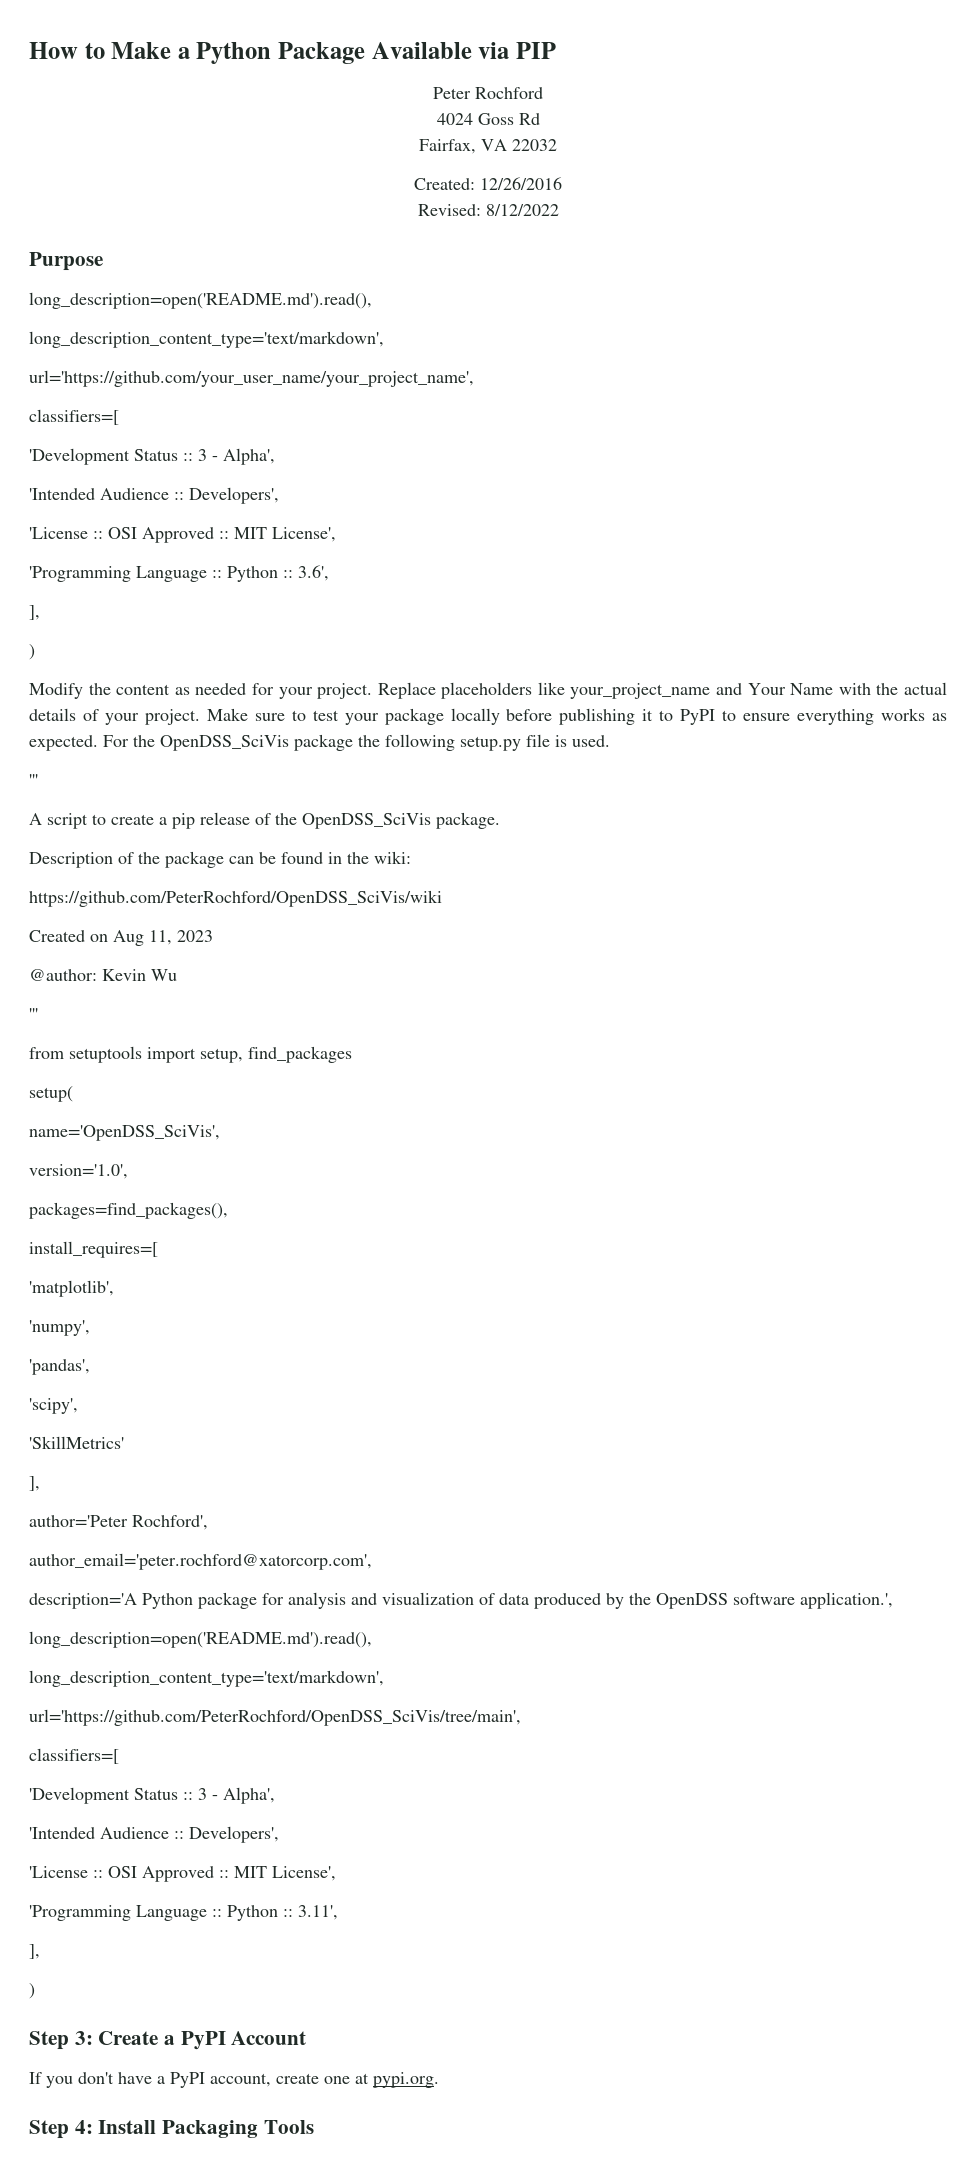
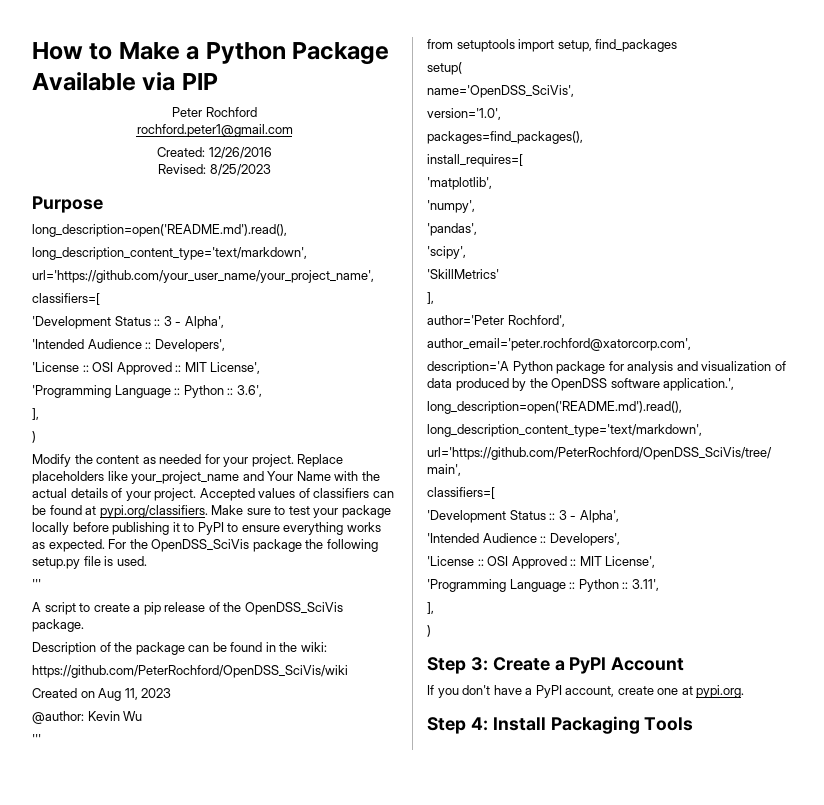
- 4024 Goss Rd
- Fairfax, VA 22032
+ rochford.peter1@gmail.com
- Revised: 8/12/2022
+ Revised: 8/25/2023
- Make sure to test your package locally before publishing it to PyPI to ensure everything works as expected.
+ Accepted values of classifiers can be found at pypi.org/classifiers. Make sure to test your package locally before publishing it to PyPI to ensure everything works as expected.

